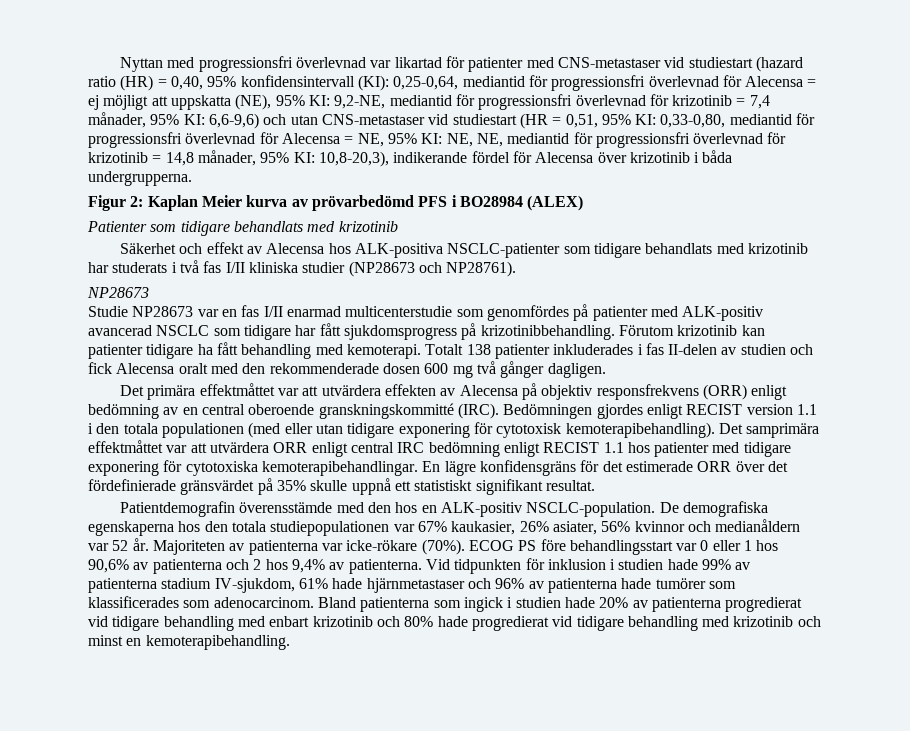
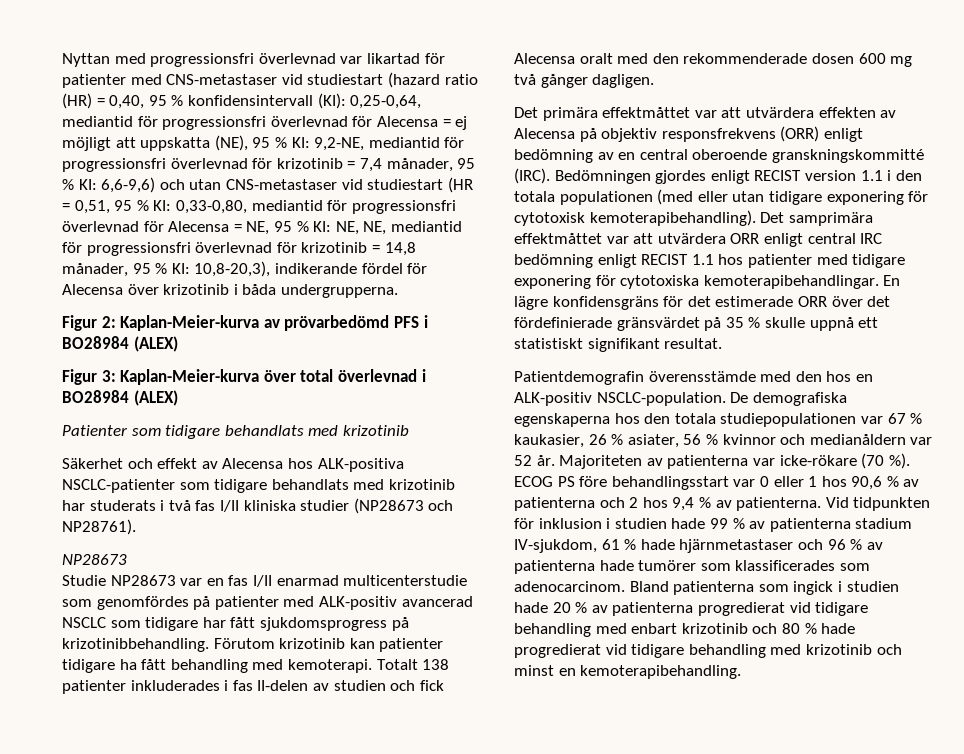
- Nyttan med progressionsfri överlevnad var likartad för patienter med CNS-metastaser vid studiestart (hazard ratio (HR) = 0,40, 95% konfidensintervall (KI):
+ Nyttan med progressionsfri överlevnad var likartad för patienter med CNS-metastaser vid studiestart (hazard ratio (HR) = 0,40, 95 % konfidensintervall (KI):
- 0,25-0,64, mediantid för progressionsfri överlevnad för Alecensa = ej möjligt att uppskatta (NE), 95% KI:
+ 0,25-0,64, mediantid för progressionsfri överlevnad för Alecensa = ej möjligt att uppskatta (NE), 95 % KI:
- 9,2-NE, mediantid för progressionsfri överlevnad för krizotinib = 7,4 månader, 95% KI:
+ 9,2-NE, mediantid för progressionsfri överlevnad för krizotinib = 7,4 månader, 95 % KI:
- 6,6-9,6) och utan CNS-metastaser vid studiestart (HR = 0,51, 95% KI:
+ 6,6-9,6) och utan CNS-metastaser vid studiestart (HR = 0,51, 95 % KI:
- 0,33-0,80, mediantid för progressionsfri överlevnad för Alecensa = NE, 95% KI:
+ 0,33-0,80, mediantid för progressionsfri överlevnad för Alecensa = NE, 95 % KI:
- NE, NE, mediantid för progressionsfri överlevnad för krizotinib = 14,8 månader, 95% KI:
+ NE, NE, mediantid för progressionsfri överlevnad för krizotinib = 14,8 månader, 95 % KI:
- Figur 2: Kaplan Meier kurva av prövarbedömd PFS i BO28984 (ALEX)
+ Figur 2: Kaplan-Meier-kurva av prövarbedömd PFS i BO28984 (ALEX)
+ Figur 3: Kaplan-Meier-kurva över total överlevnad i BO28984 (ALEX)
- En lägre konfidensgräns för det estimerade ORR över det fördefinierade gränsvärdet på 35% skulle uppnå ett statistiskt signifikant resultat.
+ En lägre konfidensgräns för det estimerade ORR över det fördefinierade gränsvärdet på 35 % skulle uppnå ett statistiskt signifikant resultat.
- De demografiska egenskaperna hos den totala studiepopulationen var 67% kaukasier, 26% asiater, 56% kvinnor och medianåldern var 52 år.
+ De demografiska egenskaperna hos den totala studiepopulationen var 67 % kaukasier, 26 % asiater, 56 % kvinnor och medianåldern var 52 år.
- Majoriteten av patienterna var icke-rökare (70%).
+ Majoriteten av patienterna var icke-rökare (70 %).
- ECOG PS före behandlingsstart var 0 eller 1 hos 90,6% av patienterna och 2 hos 9,4% av patienterna.
+ ECOG PS före behandlingsstart var 0 eller 1 hos 90,6 % av patienterna och 2 hos 9,4 % av patienterna.
- Vid tidpunkten för inklusion i studien hade 99% av patienterna stadium IV-sjukdom, 61% hade hjärnmetastaser och 96% av patienterna hade tumörer som klassificerades som adenocarcinom.
+ Vid tidpunkten för inklusion i studien hade 99 % av patienterna stadium IV-sjukdom, 61 % hade hjärnmetastaser och 96 % av patienterna hade tumörer som klassificerades som adenocarcinom.
- Bland patienterna som ingick i studien hade 20% av patienterna progredierat vid tidigare behandling med enbart krizotinib och 80% hade progredierat vid tidigare behandling med krizotinib och minst en kemoterapibehandling.
+ Bland patienterna som ingick i studien hade 20 % av patienterna progredierat vid tidigare behandling med enbart krizotinib och 80 % hade progredierat vid tidigare behandling med krizotinib och minst en kemoterapibehandling.

